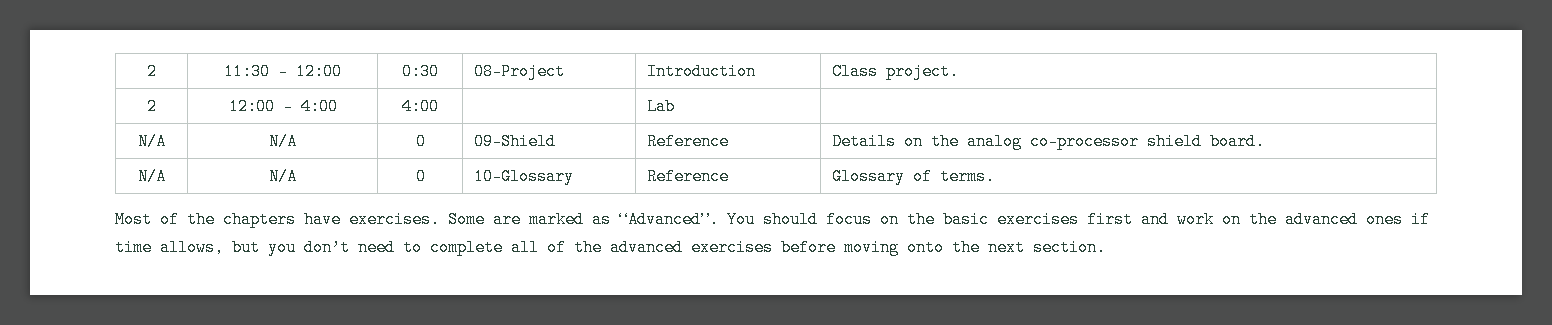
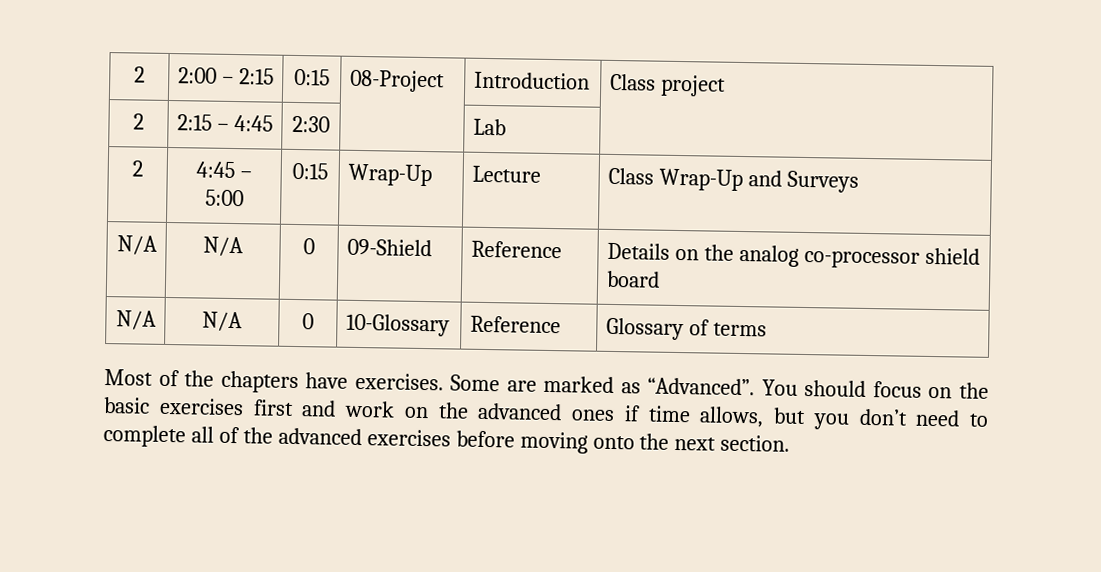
- 2 | 11:30 – 12:00 | 0:30 | 08-Project | Introduction | Class project.
- 2 | 12:00 – 4:00 | 4:00 | | Lab |
+ 2 | 2:00 – 2:15 | 0:15 | 08-Project | Introduction | Class project
+ 2 | 2:15 – 4:45 | 2:30 | | Lab |
+ 2 | 4:45 – 5:00 | 0:15 | Wrap-Up | Lecture | Class Wrap-Up and Surveys
- N/A | N/A | 0 | 09-Shield | Reference | Details on the analog co-processor shield board.
+ N/A | N/A | 0 | 09-Shield | Reference | Details on the analog co-processor shield board
- N/A | N/A | 0 | 10-Glossary | Reference | Glossary of terms.
+ N/A | N/A | 0 | 10-Glossary | Reference | Glossary of terms

